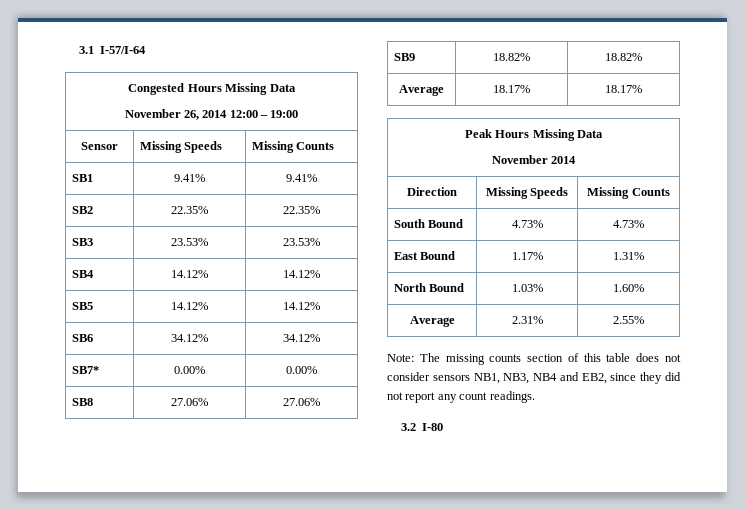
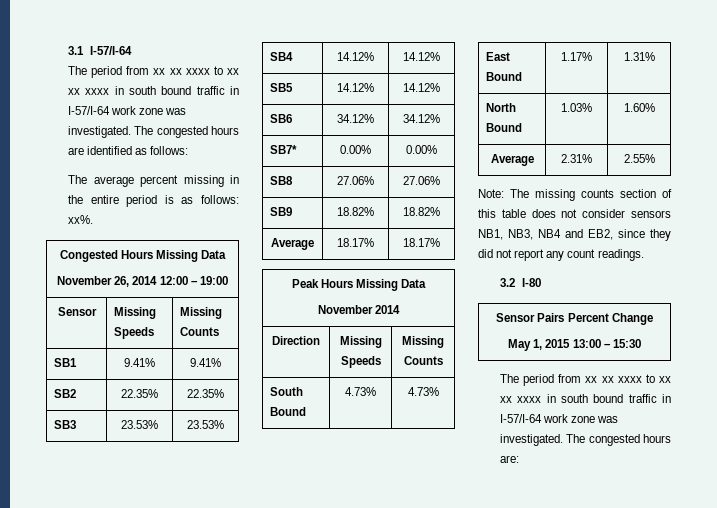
+ The period from xx xx xxxx to xx xx xxxx in south bound traffic in I-57/I-64 work zone was investigated. The congested hours are identified as follows:
+ The average percent missing in the entire period is as follows: xx%.
+ Sensor Pairs Percent Change
+ May 1, 2015 13:00 – 15:30
+ The period from xx xx xxxx to xx xx xxxx in south bound traffic in I-57/I-64 work zone was investigated. The congested hours are:

